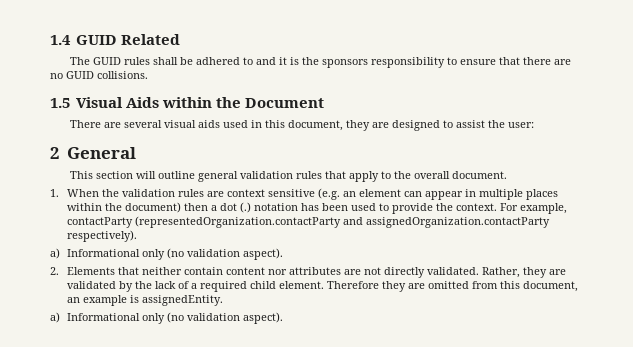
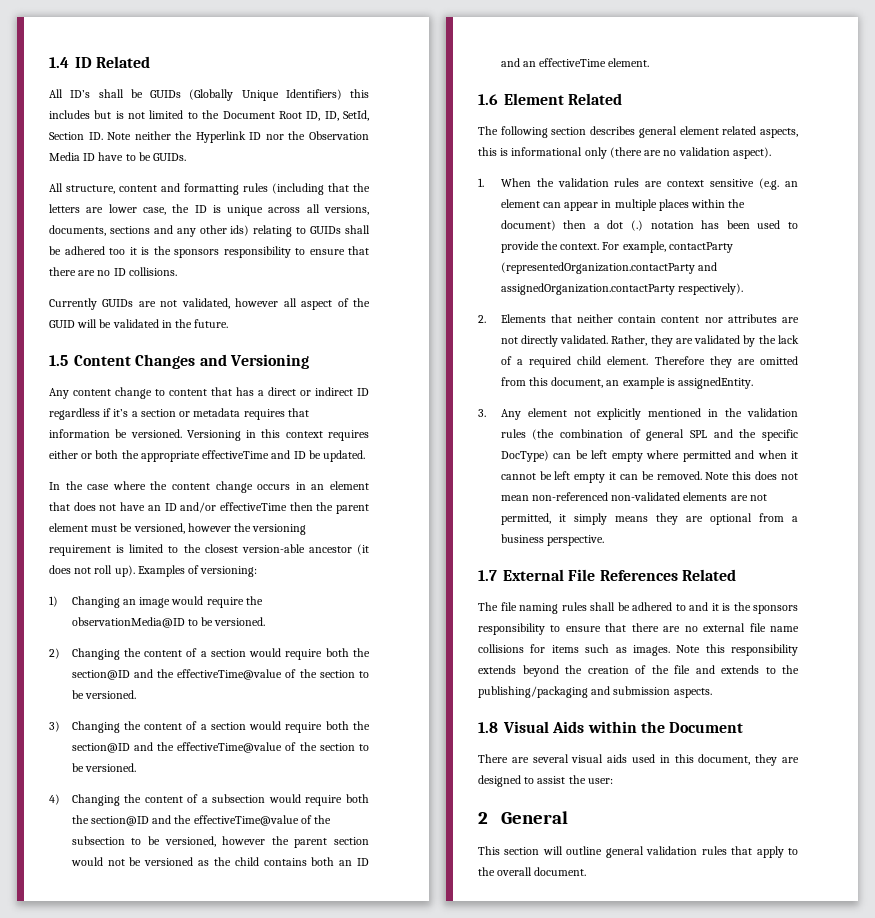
- 1.4 GUID Related
- The GUID rules shall be adhered to and it is the sponsors responsibility to ensure that there are no GUID collisions.
- 1.5 Visual Aids within the Document
+ 1.4 ID Related
+ All ID’s shall be GUIDs (Globally Unique Identifiers) this includes but is not limited to the Document Root ID, ID, SetId, Section ID. Note neither the Hyperlink ID nor the Observation Media ID have to be GUIDs.
+ All structure, content and formatting rules (including that the letters are lower case, the ID is unique across all versions, documents, sections and any other ids) relating to GUIDs shall be adhered too it is the sponsors responsibility to ensure that there are no ID collisions.
+ Currently GUIDs are not validated, however all aspect of the GUID will be validated in the future.
+ 1.5 Content Changes and Versioning
+ Any content change to content that has a direct or indirect ID regardless if it’s a section or metadata requires that information be versioned. Versioning in this context requires either or both the appropriate effectiveTime and ID be updated.
+ In the case where the content change occurs in an element that does not have an ID and/or effectiveTime then the parent element must be versioned, however the versioning requirement is limited to the closest version-able ancestor (it does not roll up). Examples of versioning:
+ 1) Changing an image would require the observationMedia@ID to be versioned.
+ 2) Changing the content of a section would require both the section@ID and the effectiveTime@value of the section to be versioned.
+ 3) Changing the content of a section would require both the section@ID and the effectiveTime@value of the section to be versioned.
+ 4) Changing the content of a subsection would require both the section@ID and the effectiveTime@value of the subsection to be versioned, however the parent section would not be versioned as the child contains both an ID and an effectiveTime element.
+ 1.6 Element Related
+ The following section describes general element related aspects, this is informational only (there are no validation aspect).
+ 1. When the validation rules are context sensitive (e.g. an element can appear in multiple places within the document) then a dot (.) notation has been used to provide the context. For example, contactParty (representedOrganization.contactParty and assignedOrganization.contactParty respectively).
+ 2. Elements that neither contain content nor attributes are not directly validated. Rather, they are validated by the lack of a required child element. Therefore they are omitted from this document, an example is assignedEntity.
+ 3. Any element not explicitly mentioned in the validation rules (the combination of general SPL and the specific DocType) can be left empty where permitted and when it cannot be left empty it can be removed. Note this does not mean non-referenced non-validated elements are not permitted, it simply means they are optional from a business perspective.
+ 1.7 External File References Related
+ The file naming rules shall be adhered to and it is the sponsors responsibility to ensure that there are no external file name collisions for items such as images. Note this responsibility extends beyond the creation of the file and extends to the publishing/packaging and submission aspects.
+ 1.8 Visual Aids within the Document
- 1. When the validation rules are context sensitive (e.g. an element can appear in multiple places within the document) then a dot (.) notation has been used to provide the context. For example, contactParty (representedOrganization.contactParty and assignedOrganization.contactParty respectively).
- a) Informational only (no validation aspect).
- 2. Elements that neither contain content nor attributes are not directly validated. Rather, they are validated by the lack of a required child element. Therefore they are omitted from this document, an example is assignedEntity.
- a) Informational only (no validation aspect).

